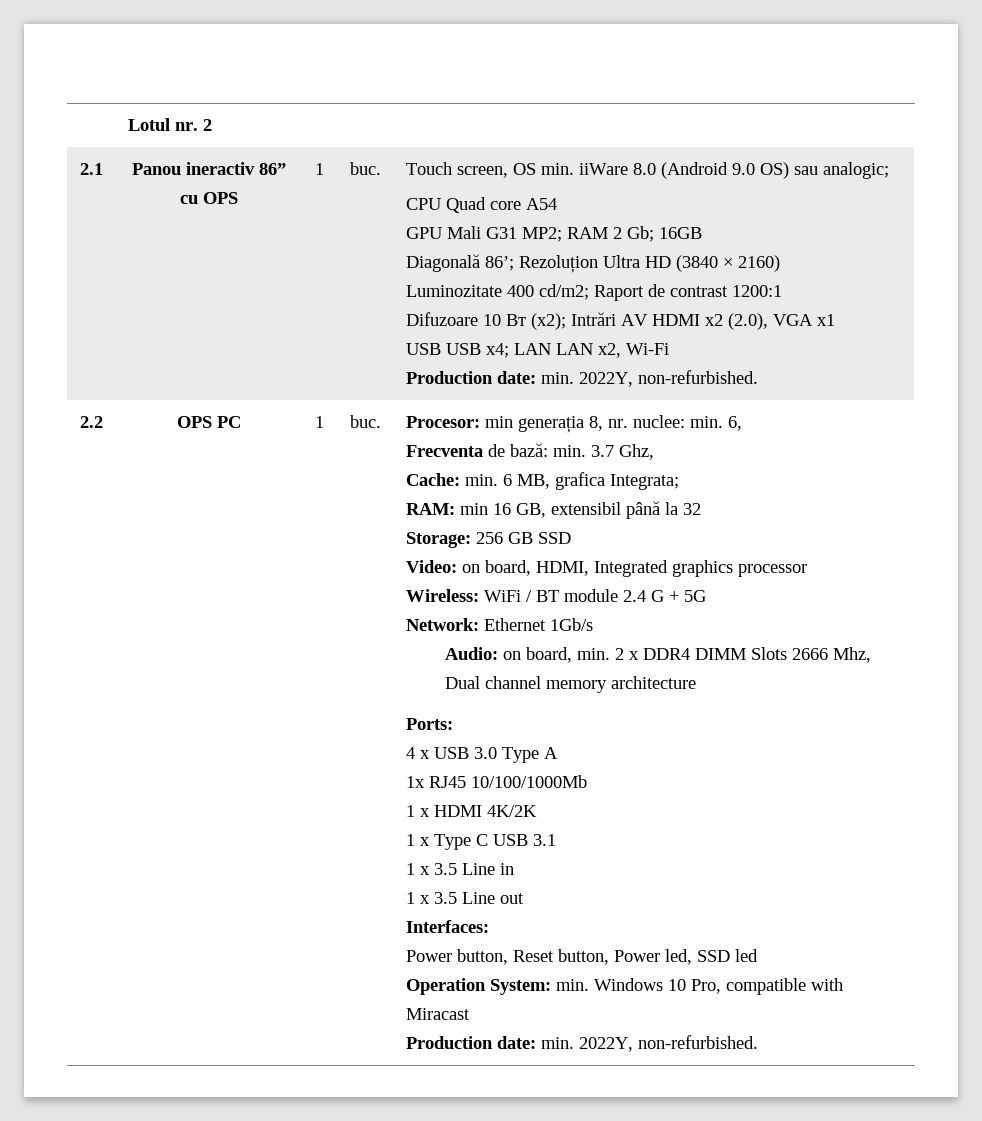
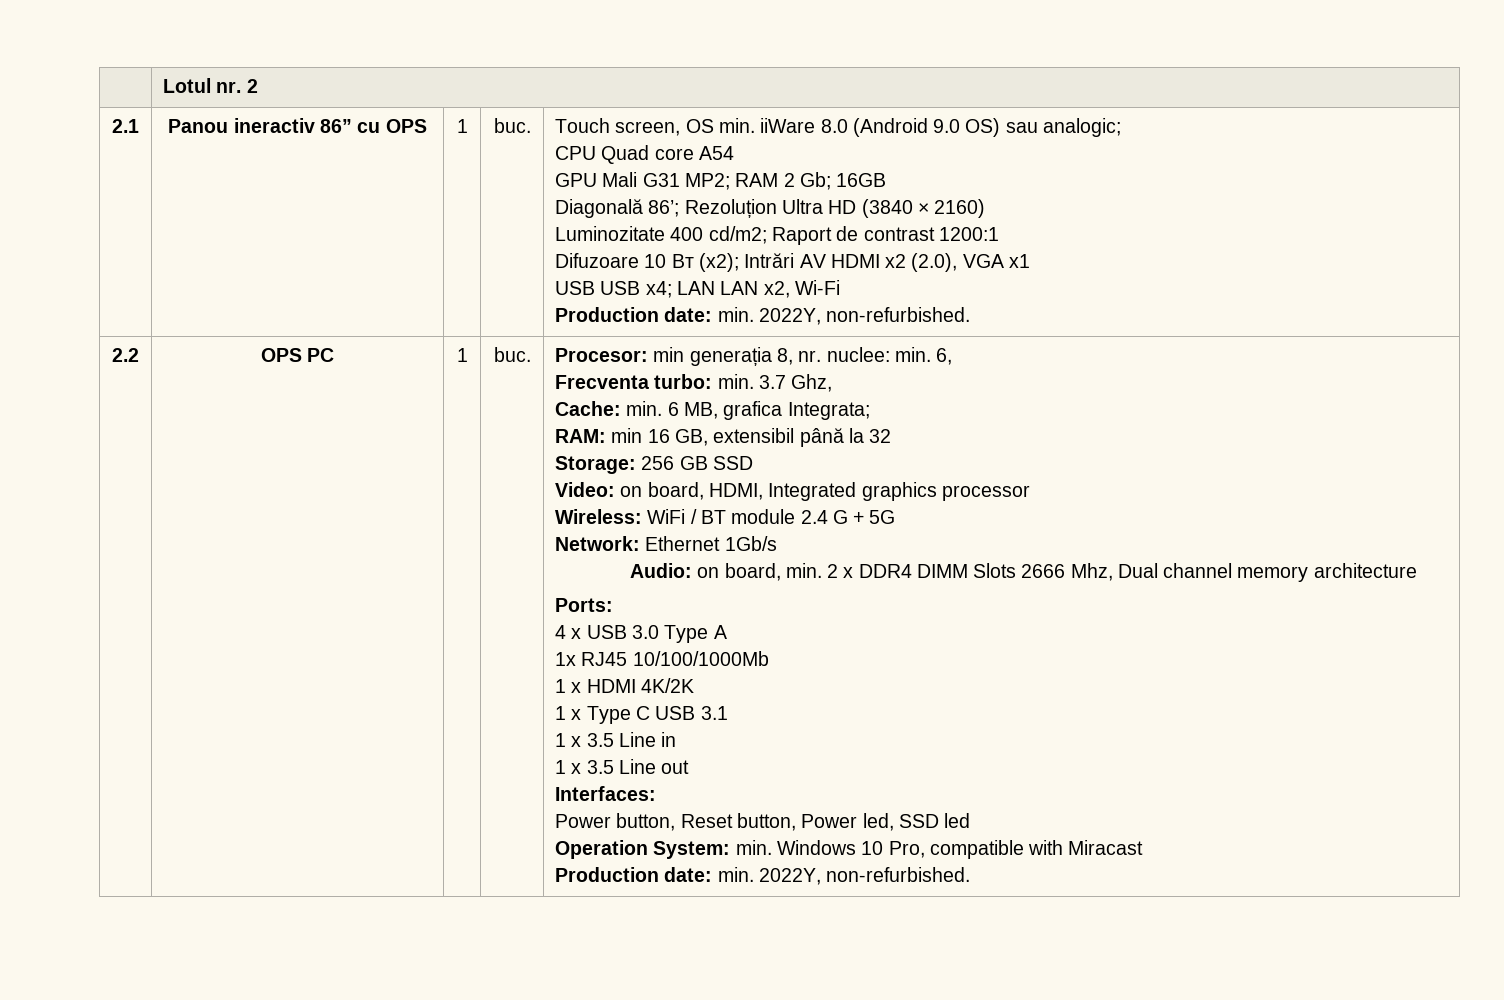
- Frecventa de bază: min. 3.7 Ghz,
+ Frecventa turbo: min. 3.7 Ghz,

